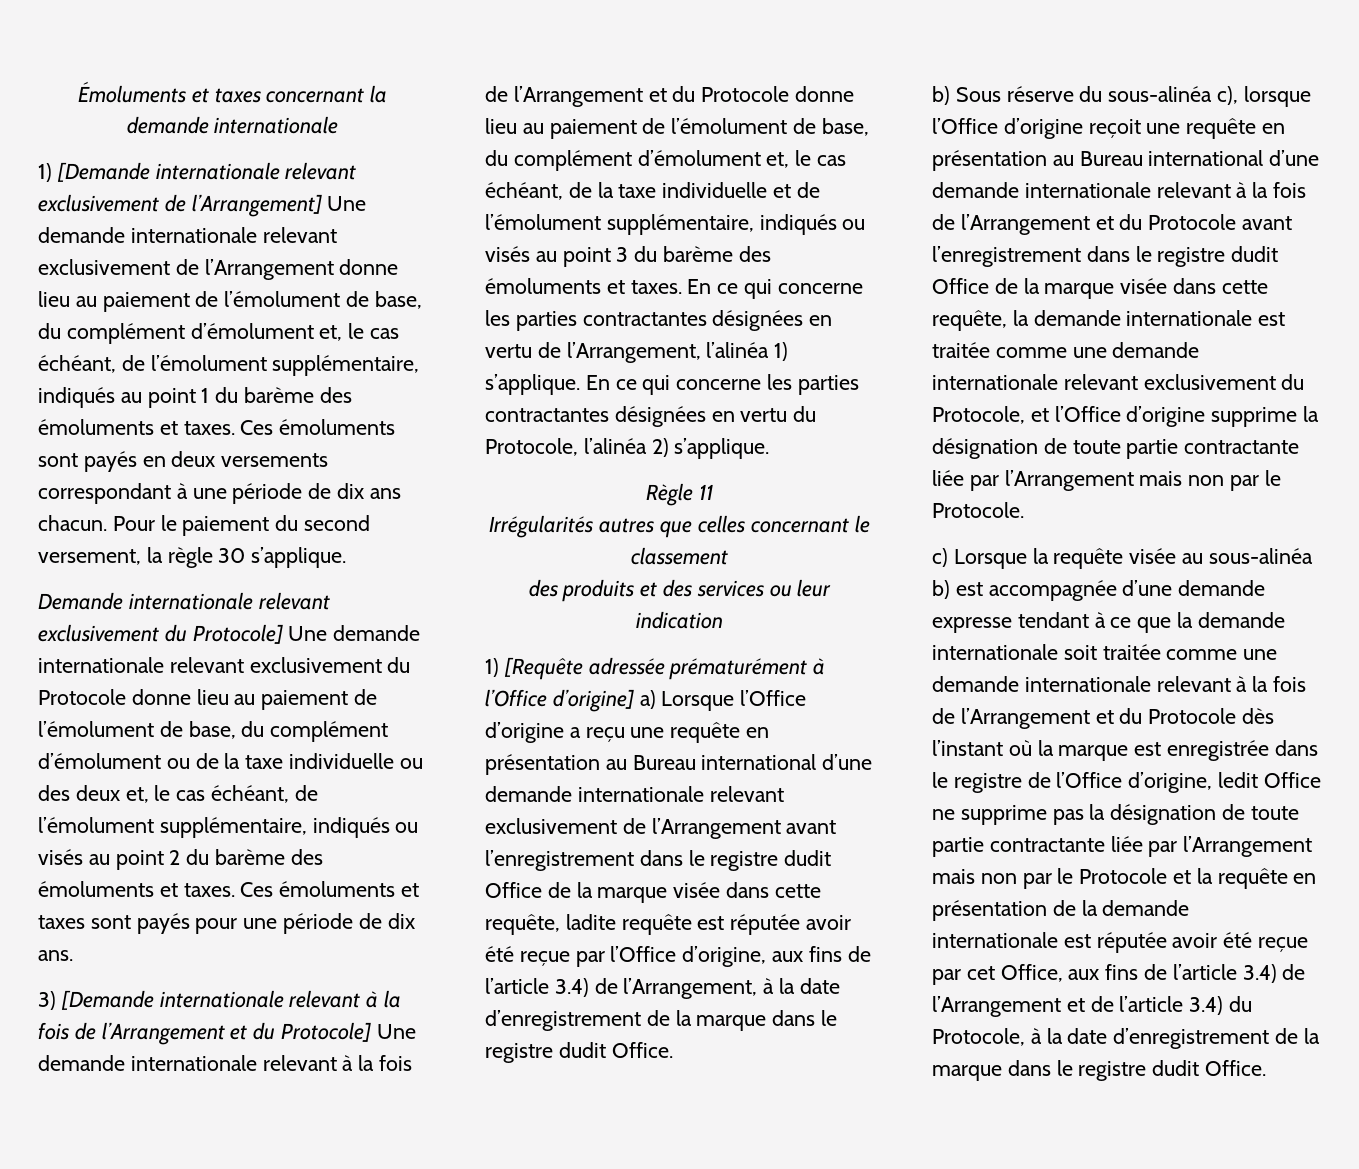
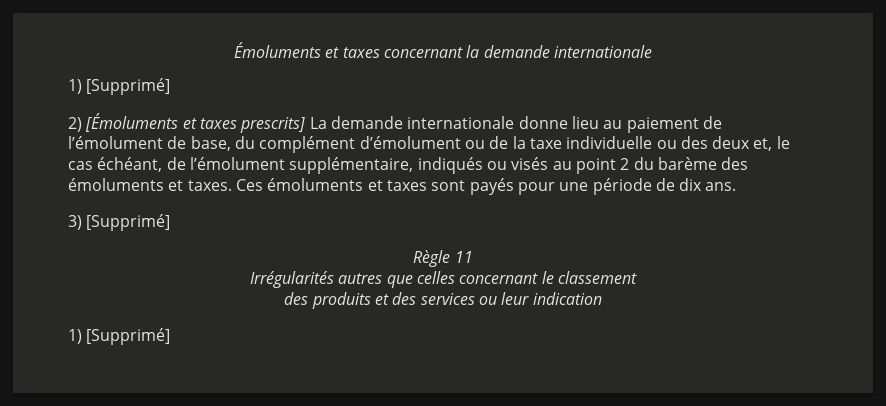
  Émoluments et taxes concernant la demande internationale
- 1) [Demande internationale relevant exclusivement de l’Arrangement] Une demande internationale relevant exclusivement de l’Arrangement donne lieu au paiement de l’émolument de base, du complément d’émolument et, le cas échéant, de l’émolument supplémentaire, indiqués au point 1 du barème des émoluments et taxes. Ces émoluments sont payés en deux versements correspondant à une période de dix ans chacun. Pour le paiement du second versement, la règle 30 s’applique.
- Demande internationale relevant exclusivement du Protocole] Une demande internationale relevant exclusivement du Protocole donne lieu au paiement de l’émolument de base, du complément d’émolument ou de la taxe individuelle ou des deux et, le cas échéant, de l’émolument supplémentaire, indiqués ou visés au point 2 du barème des émoluments et taxes.
+ 1) [Supprimé]
+ 2) [Émoluments et taxes prescrits] La demande internationale donne lieu au paiement de l’émolument de base, du complément d’émolument ou de la taxe individuelle ou des deux et, le cas échéant, de l’émolument supplémentaire, indiqués ou visés au point 2 du barème des émoluments et taxes.
- 3) [Demande internationale relevant à la fois de l’Arrangement et du Protocole] Une demande internationale relevant à la fois de l’Arrangement et du Protocole donne lieu au paiement de l’émolument de base, du complément d’émolument et, le cas échéant, de la taxe individuelle et de l’émolument supplémentaire, indiqués ou visés au point 3 du barème des émoluments et taxes. En ce qui concerne les parties contractantes désignées en vertu de l’Arrangement, l’alinéa 1) s’applique. En ce qui concerne les parties contractantes désignées en vertu du Protocole, l’alinéa 2) s’applique.
+ 3) [Supprimé]
  des produits et des services ou leur indication
- 1) [Requête adressée prématurément à l’Office d’origine] a) Lorsque l’Office d’origine a reçu une requête en présentation au Bureau international d’une demande internationale relevant exclusivement de l’Arrangement avant l’enregistrement dans le registre dudit Office de la marque visée dans cette requête, ladite requête est réputée avoir été reçue par l’Office d’origine, aux fins de l’article 3.4) de l’Arrangement, à la date d’enregistrement de la marque dans le registre dudit Office.
- b) Sous réserve du sous-alinéa c), lorsque l’Office d’origine reçoit une requête en présentation au Bureau international d’une demande internationale relevant à la fois de l’Arrangement et du Protocole avant l’enregistrement dans le registre dudit Office de la marque visée dans cette requête, la demande internationale est traitée comme une demande internationale relevant exclusivement du Protocole, et l’Office d’origine supprime la désignation de toute partie contractante liée par l’Arrangement mais non par le Protocole.
- c) Lorsque la requête visée au sous-alinéa b) est accompagnée d’une demande expresse tendant à ce que la demande internationale soit traitée comme une demande internationale relevant à la fois de l’Arrangement et du Protocole dès l’instant où la marque est enregistrée dans le registre de l’Office d’origine, ledit Office ne supprime pas la désignation de toute partie contractante liée par l’Arrangement mais non par le Protocole et la requête en présentation de la demande internationale est réputée avoir été reçue par cet Office, aux fins de l’article 3.4) de l’Arrangement et de l’article 3.4) du Protocole, à la date d’enregistrement de la marque dans le registre dudit Office.
+ 1) [Supprimé]

